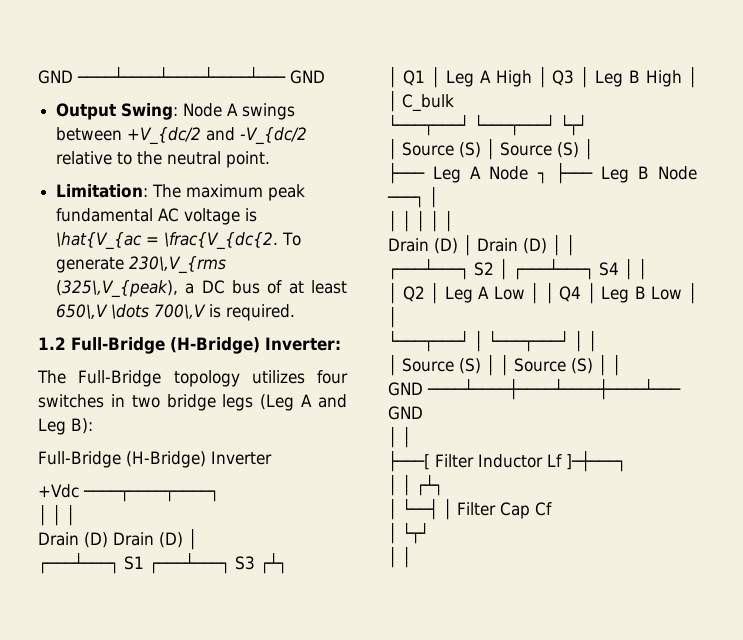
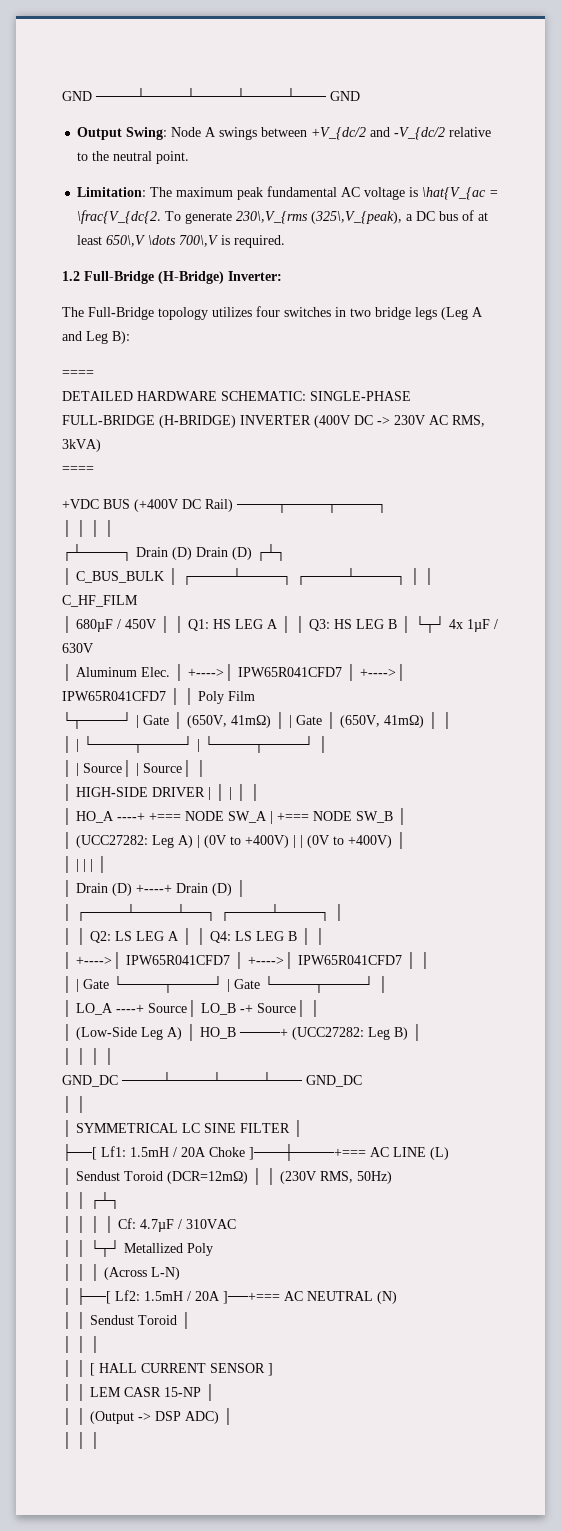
  The Full-Bridge topology utilizes four switches in two bridge legs (Leg A and Leg B):
- Full-Bridge (H-Bridge) Inverter
- +Vdc ────┬────┬────┐
+ ====
+ DETAILED HARDWARE SCHEMATIC: SINGLE-PHASE FULL-BRIDGE (H-BRIDGE) INVERTER (400V DC -> 230V AC RMS, 3kVA)
+ ====
+ +VDC BUS (+400V DC Rail) ────┬────┬────┐
+ │ │ │ │
+ ┌┴────┐ Drain (D) Drain (D) ┌┴┐
+ │ C_BUS_BULK │ ┌────┴────┐ ┌────┴────┐ │ │ C_HF_FILM
+ │ 680µF / 450V │ │ Q1: HS LEG A │ │ Q3: HS LEG B │ └┬┘ 4x 1µF / 630V
+ │ Aluminum Elec. │ +---->│ IPW65R041CFD7 │ +---->│ IPW65R041CFD7 │ │ Poly Film
+ └┬────┘ | Gate │ (650V, 41mΩ) │ | Gate │ (650V, 41mΩ) │ │
+ │ | └────┬────┘ | └────┬────┘ │
+ │ | Source│ | Source│ │
+ │ HIGH-SIDE DRIVER | │ | │ │
+ │ HO_A ----+ +=== NODE SW_A | +=== NODE SW_B │
+ │ (UCC27282: Leg A) | (0V to +400V) | | (0V to +400V) │
+ │ | | | │
+ │ Drain (D) +----+ Drain (D) │
+ │ ┌────┴────┴──┐ ┌────┴────┐ │
+ │ │ Q2: LS LEG A │ │ Q4: LS LEG B │ │
+ │ +---->│ IPW65R041CFD7 │ +---->│ IPW65R041CFD7 │ │
+ │ | Gate └────┬────┘ | Gate └────┬────┘ │
+ │ LO_A ----+ Source│ LO_B -+ Source│ │
+ │ (Low-Side Leg A) │ HO_B ────+ (UCC27282: Leg B) │
+ │ │ │ │
+ GND_DC ────┴────┴────┴─── GND_DC
+ │ │
+ │ SYMMETRICAL LC SINE FILTER │
+ ├──[ Lf1: 1.5mH / 20A Choke ]───┼────+=== AC LINE (L)
+ │ Sendust Toroid (DCR=12mΩ) │ │ (230V RMS, 50Hz)
+ │ │ ┌┴┐
+ │ │ │ │ Cf: 4.7µF / 310VAC
+ │ │ └┬┘ Metallized Poly
+ │ │ │ (Across L-N)
+ │ ├──[ Lf2: 1.5mH / 20A ]──+=== AC NEUTRAL (N)
+ │ │ Sendust Toroid │
  │ │ │
- Drain (D) Drain (D) │
- ┌───┴───┐ S1 ┌───┴───┐ S3 ┌┴┐
- │ Q1 │ Leg A High │ Q3 │ Leg B High │ │ C_bulk
- └───┬───┘ └───┬───┘ └┬┘
- │ Source (S) │ Source (S) │
- ├─── Leg A Node ┐ ├─── Leg B Node ───┐ │
- │ │ │ │ │
- Drain (D) │ Drain (D) │ │
- ┌───┴───┐ S2 │ ┌───┴───┐ S4 │ │
- │ Q2 │ Leg A Low │ │ Q4 │ Leg B Low │ │
- └───┬───┘ │ └───┬───┘ │ │
- │ Source (S) │ │ Source (S) │ │
- GND ────┴────┼────┴────┼────┴─── GND
- │ │
- ├───[ Filter Inductor Lf ]─┼───┐
- │ │ ┌┴┐
- │ └──┤ │ Filter Cap Cf
- │ └┬┘
- │ │
+ │ │ [ HALL CURRENT SENSOR ]
+ │ │ LEM CASR 15-NP │
+ │ │ (Output -> DSP ADC) │
+ │ │ │

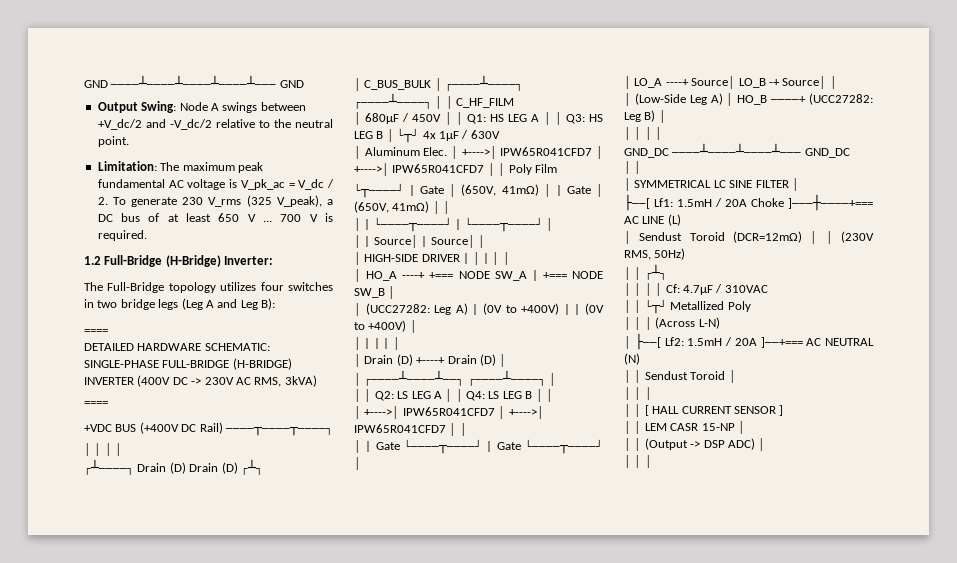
- Output Swing: Node A swings between +V_{dc/2 and -V_{dc/2 relative to the neutral point.
+ Output Swing: Node A swings between +V_dc/2 and -V_dc/2 relative to the neutral point.
- Limitation: The maximum peak fundamental AC voltage is \hat{V_{ac = \frac{V_{dc{2. To generate 230\,V_{rms (325\,V_{peak), a DC bus of at least 650\,V \dots 700\,V is required.
+ Limitation: The maximum peak fundamental AC voltage is V_pk_ac = V_dc / 2. To generate 230 V_rms (325 V_peak), a DC bus of at least 650 V ... 700 V is required.

